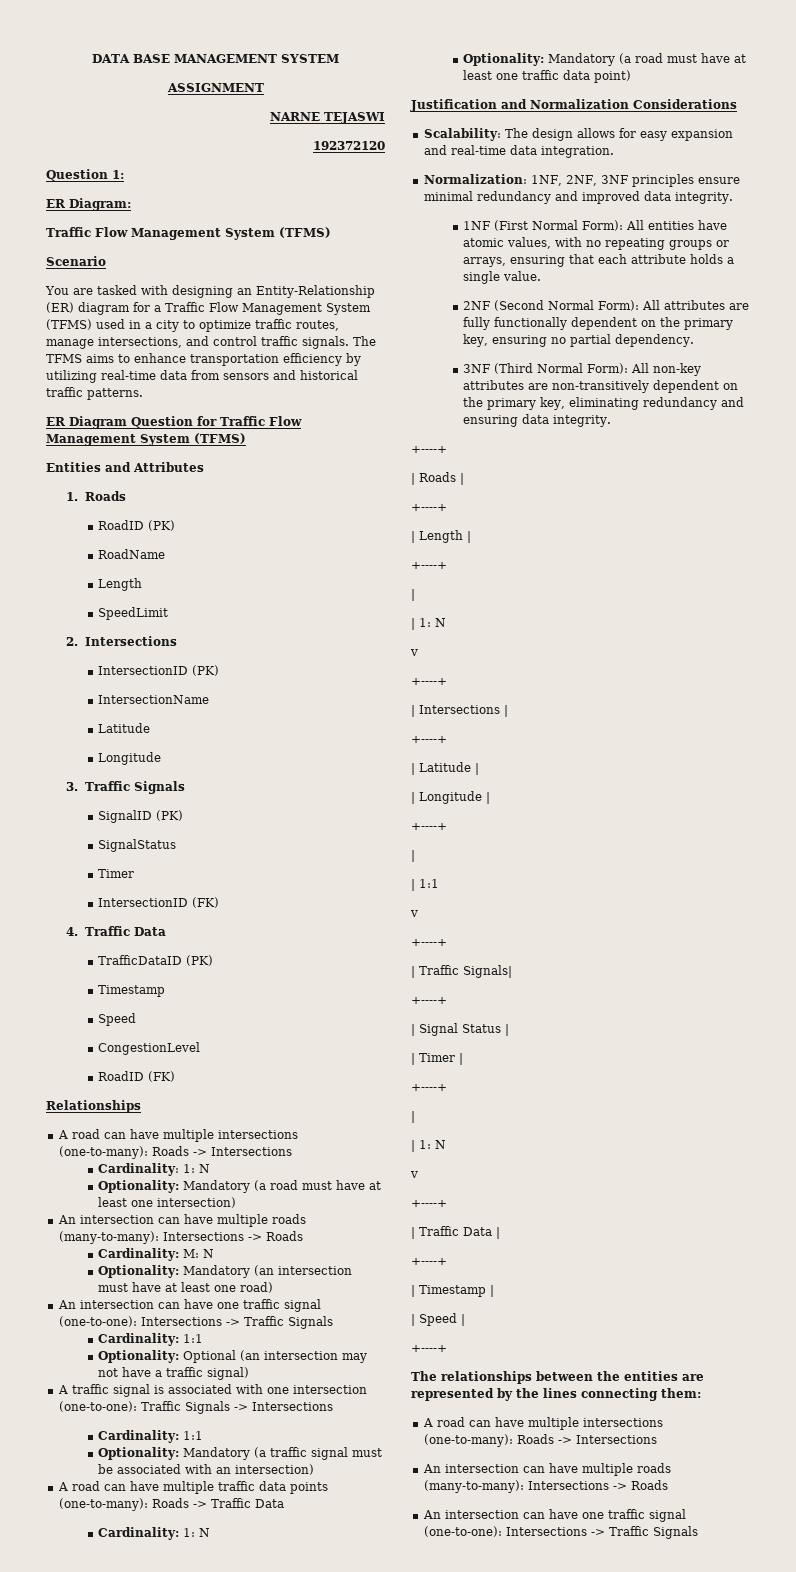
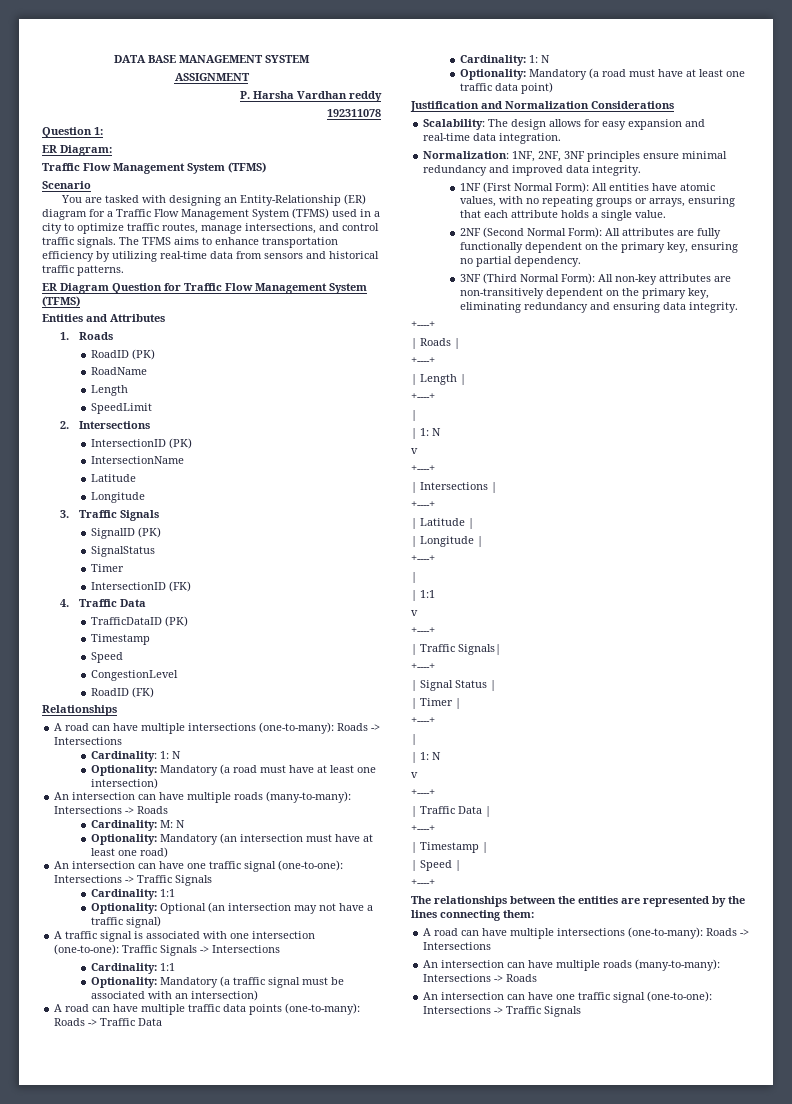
- NARNE TEJASWI
- 192372120
+ P. Harsha Vardhan reddy
+ 192311078

